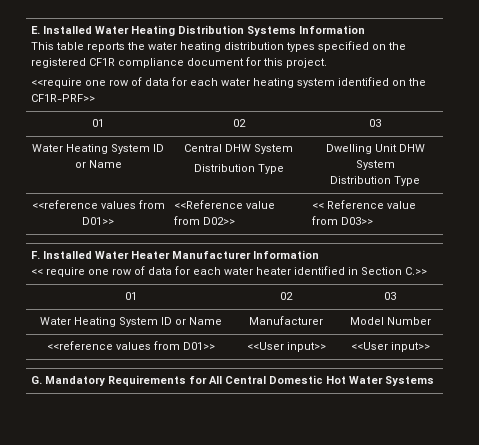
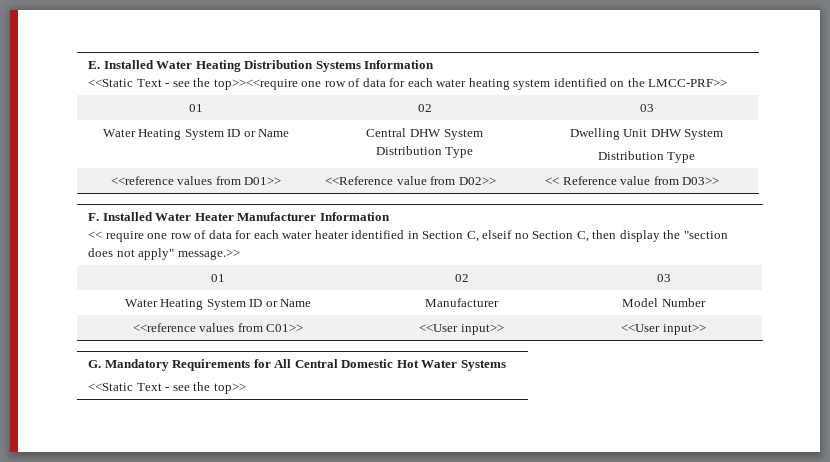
  E. Installed Water Heating Distribution Systems Information
- This table reports the water heating distribution types specified on the registered CF1R compliance document for this project.
- <<require one row of data for each water heating system identified on the CF1R-PRF>>
+ <<Static Text - see the top>><<require one row of data for each water heating system identified on the LMCC-PRF>>
  F. Installed Water Heater Manufacturer Information
- << require one row of data for each water heater identified in Section C.>>
+ << require one row of data for each water heater identified in Section C, elseif no Section C, then display the "section does not apply" message.>>
- <<reference values from D01>> | <<User input>> | <<User input>>
+ <<reference values from C01>> | <<User input>> | <<User input>>
  G. Mandatory Requirements for All Central Domestic Hot Water Systems
+ <<Static Text - see the top>>

